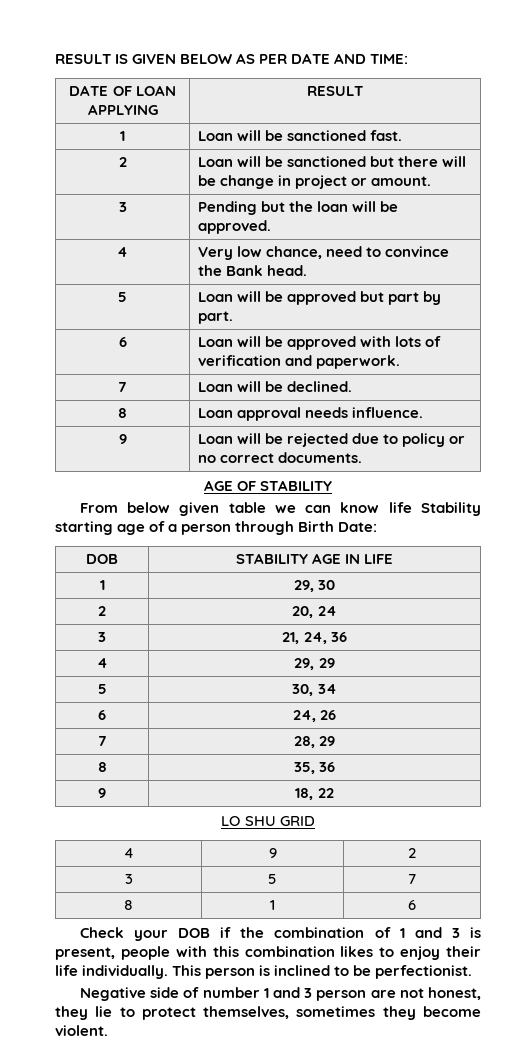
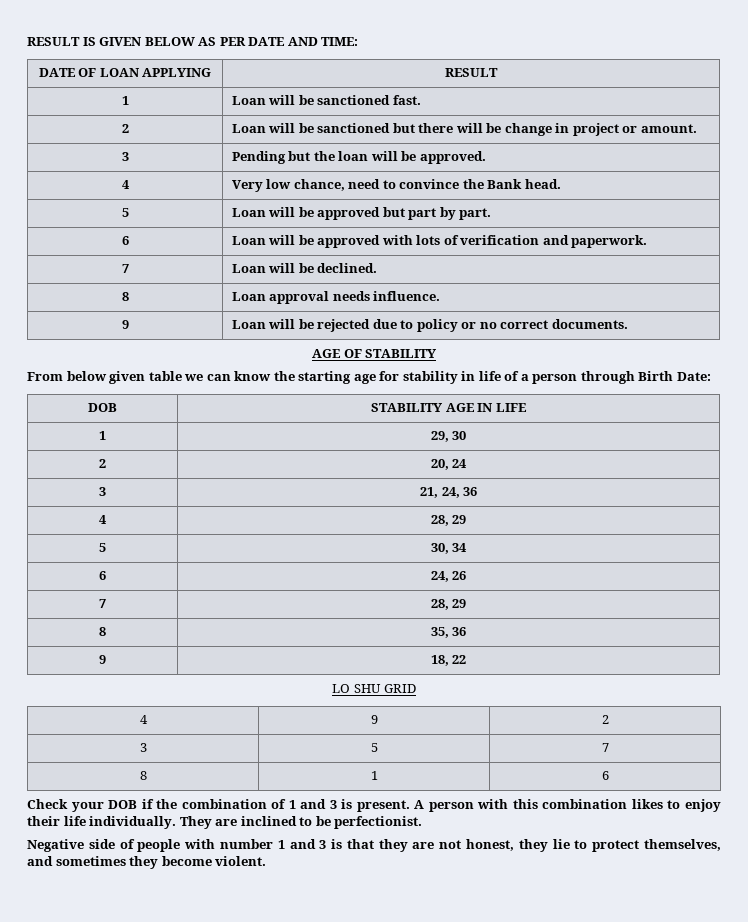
- From below given table we can know life Stability starting age of a person through Birth Date:
+ From below given table we can know the starting age for stability in life of a person through Birth Date:
- 4 | 29, 29
+ 4 | 28, 29
- Check your DOB if the combination of 1 and 3 is present, people with this combination likes to enjoy their life individually.
+ Check your DOB if the combination of 1 and 3 is present. A person with this combination likes to enjoy their life individually.
- This person is inclined to be perfectionist.
+ They are inclined to be perfectionist.
- Negative side of number 1 and 3 person are not honest, they lie to protect themselves, sometimes they become violent.
+ Negative side of people with number 1 and 3 is that they are not honest, they lie to protect themselves, and sometimes they become violent.

